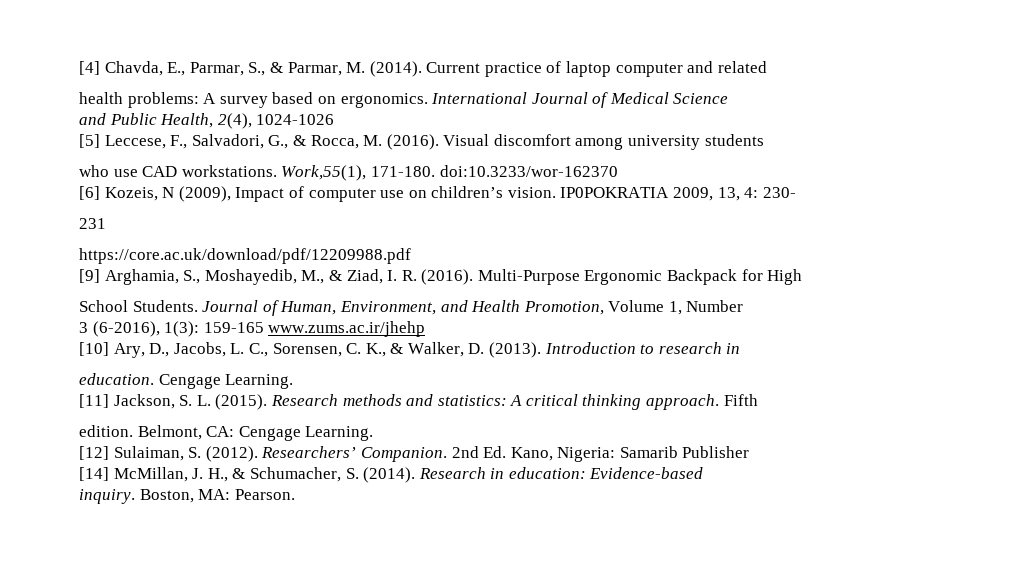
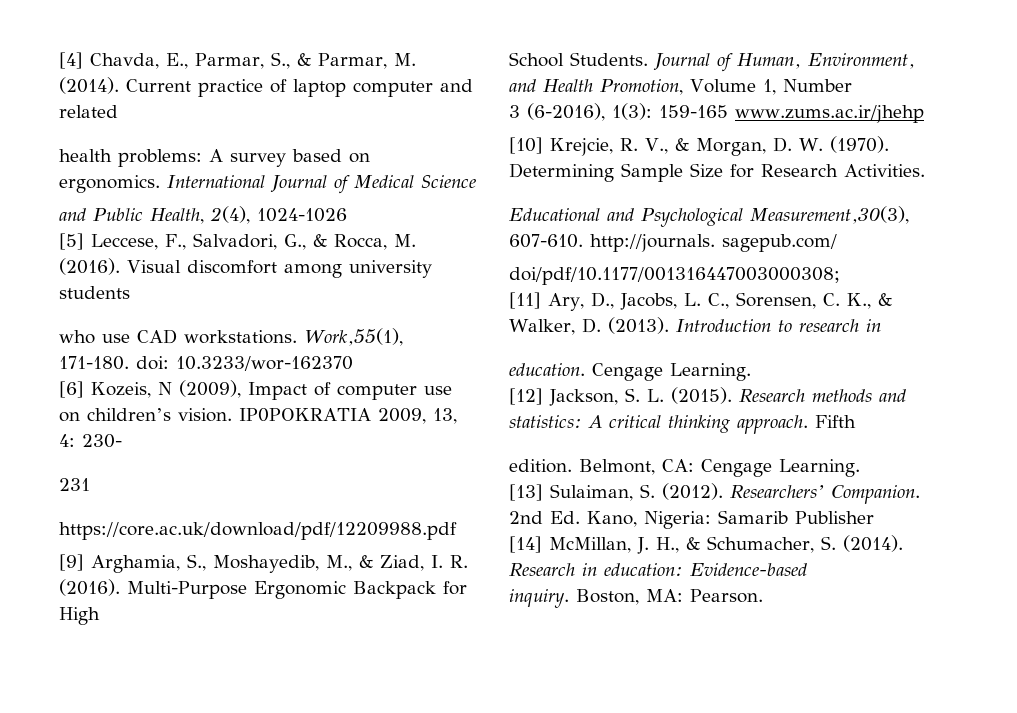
- Work,55(1), 171-180. doi:10.3233/wor-162370
+ Work,55(1), 171-180. doi: 10.3233/wor-162370
- [10] Ary, D., Jacobs, L. C., Sorensen, C. K., & Walker, D. (2013).
+ [10] Krejcie, R. V., & Morgan, D. W. (1970). Determining Sample Size for Research Activities.
+ Educational and Psychological Measurement,30(3), 607-610. http://journals. sagepub.com/
+ doi/pdf/10.1177/001316447003000308;
+ [11] Ary, D., Jacobs, L. C., Sorensen, C. K., & Walker, D. (2013).
- [11] Jackson, S. L. (2015).
+ [12] Jackson, S. L. (2015).
- [12] Sulaiman, S. (2012).
+ [13] Sulaiman, S. (2012).

